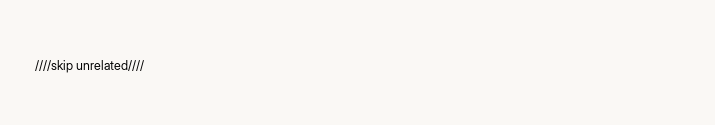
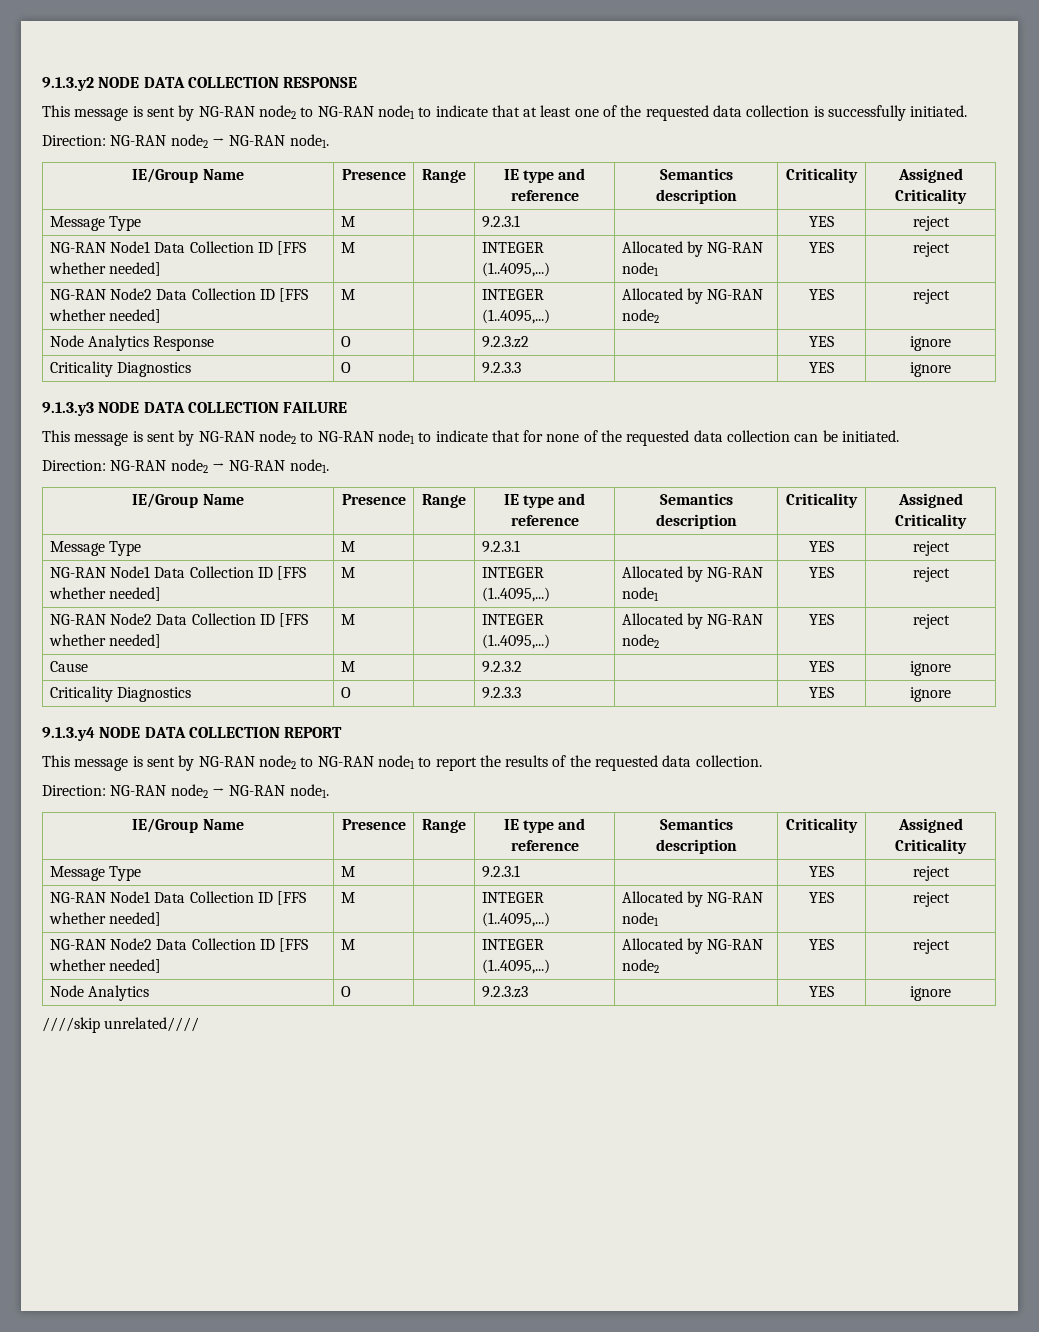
+ 9.1.3.y2 NODE DATA COLLECTION RESPONSE
+ This message is sent by NG-RAN node2 to NG-RAN node1 to indicate that at least one of the requested data collection is successfully initiated.
+ Direction: NG-RAN node2 → NG-RAN node1.
+ IE/Group Name | Presence | Range | IE type and reference | Semantics description | Criticality | Assigned Criticality
+ Message Type | M | | 9.2.3.1 | | YES | reject
+ NG-RAN Node1 Data Collection ID [FFS whether needed] | M | | INTEGER (1..4095,...) | Allocated by NG-RAN node1 | YES | reject
+ NG-RAN Node2 Data Collection ID [FFS whether needed] | M | | INTEGER (1..4095,...) | Allocated by NG-RAN node2 | YES | reject
+ Node Analytics Response | O | | 9.2.3.z2 | | YES | ignore
+ Criticality Diagnostics | O | | 9.2.3.3 | | YES | ignore
+ 9.1.3.y3 NODE DATA COLLECTION FAILURE
+ This message is sent by NG-RAN node2 to NG-RAN node1 to indicate that for none of the requested data collection can be initiated.
+ Direction: NG-RAN node2 → NG-RAN node1.
+ IE/Group Name | Presence | Range | IE type and reference | Semantics description | Criticality | Assigned Criticality
+ Message Type | M | | 9.2.3.1 | | YES | reject
+ NG-RAN Node1 Data Collection ID [FFS whether needed] | M | | INTEGER (1..4095,...) | Allocated by NG-RAN node1 | YES | reject
+ NG-RAN Node2 Data Collection ID [FFS whether needed] | M | | INTEGER (1..4095,...) | Allocated by NG-RAN node2 | YES | reject
+ Cause | M | | 9.2.3.2 | | YES | ignore
+ Criticality Diagnostics | O | | 9.2.3.3 | | YES | ignore
+ 9.1.3.y4 NODE DATA COLLECTION REPORT
+ This message is sent by NG-RAN node2 to NG-RAN node1 to report the results of the requested data collection.
+ Direction: NG-RAN node2 → NG-RAN node1.
+ IE/Group Name | Presence | Range | IE type and reference | Semantics description | Criticality | Assigned Criticality
+ Message Type | M | | 9.2.3.1 | | YES | reject
+ NG-RAN Node1 Data Collection ID [FFS whether needed] | M | | INTEGER (1..4095,...) | Allocated by NG-RAN node1 | YES | reject
+ NG-RAN Node2 Data Collection ID [FFS whether needed] | M | | INTEGER (1..4095,...) | Allocated by NG-RAN node2 | YES | reject
+ Node Analytics | O | | 9.2.3.z3 | | YES | ignore

